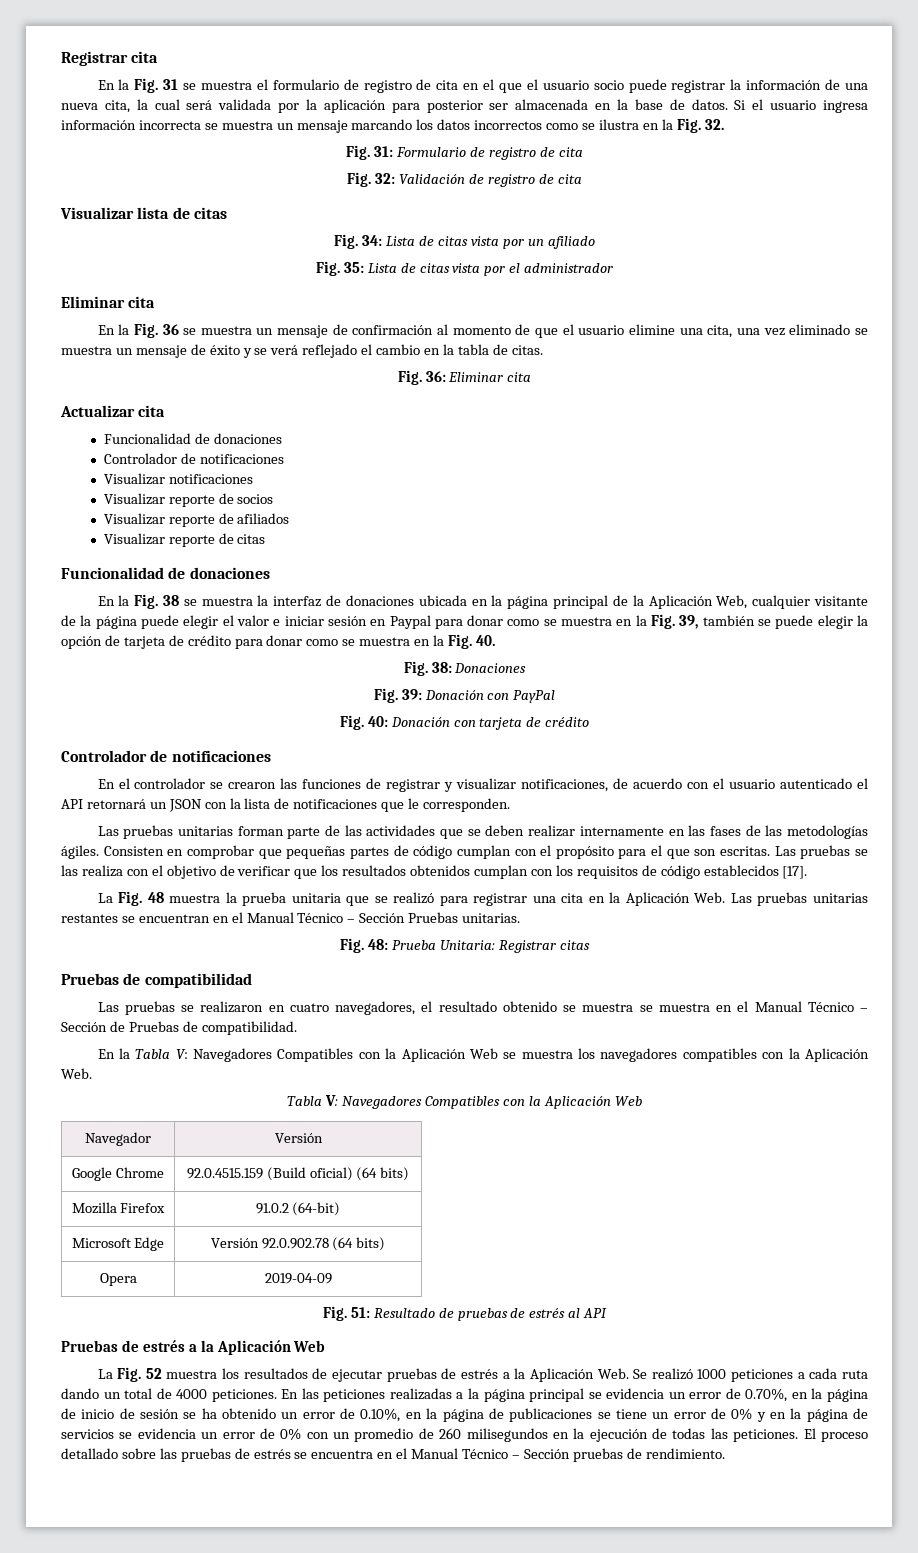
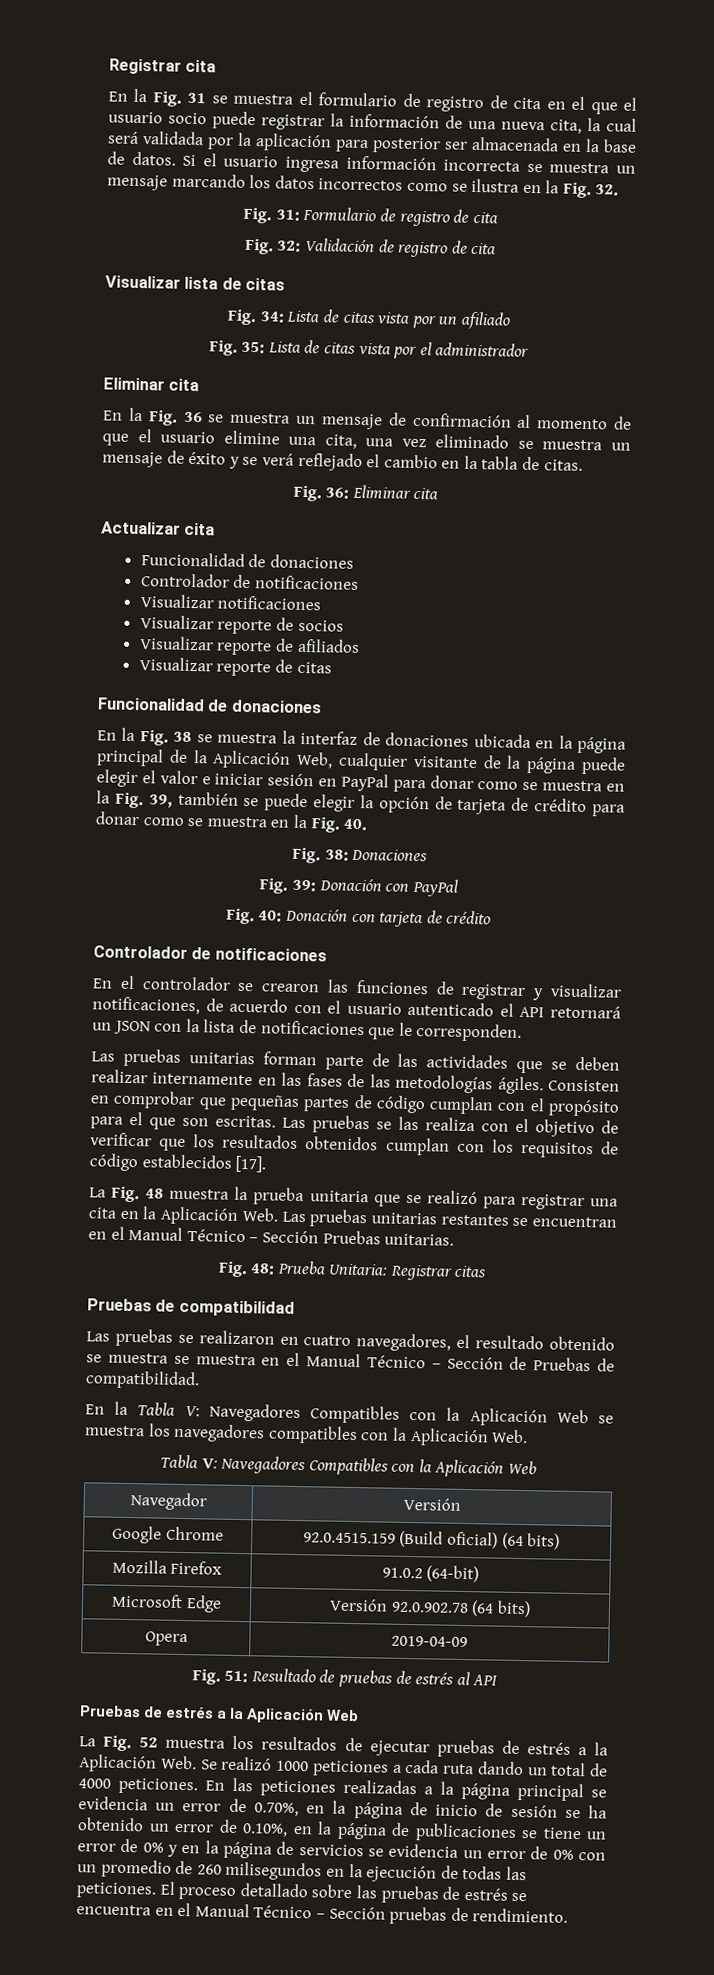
- En la Fig. 38 se muestra la interfaz de donaciones ubicada en la página principal de la Aplicación Web, cualquier visitante de la página puede elegir el valor e iniciar sesión en Paypal para donar como se muestra en la Fig. 39, también se puede elegir la opción de tarjeta de crédito para donar como se muestra en la Fig. 40.
+ En la Fig. 38 se muestra la interfaz de donaciones ubicada en la página principal de la Aplicación Web, cualquier visitante de la página puede elegir el valor e iniciar sesión en PayPal para donar como se muestra en la Fig. 39, también se puede elegir la opción de tarjeta de crédito para donar como se muestra en la Fig. 40.

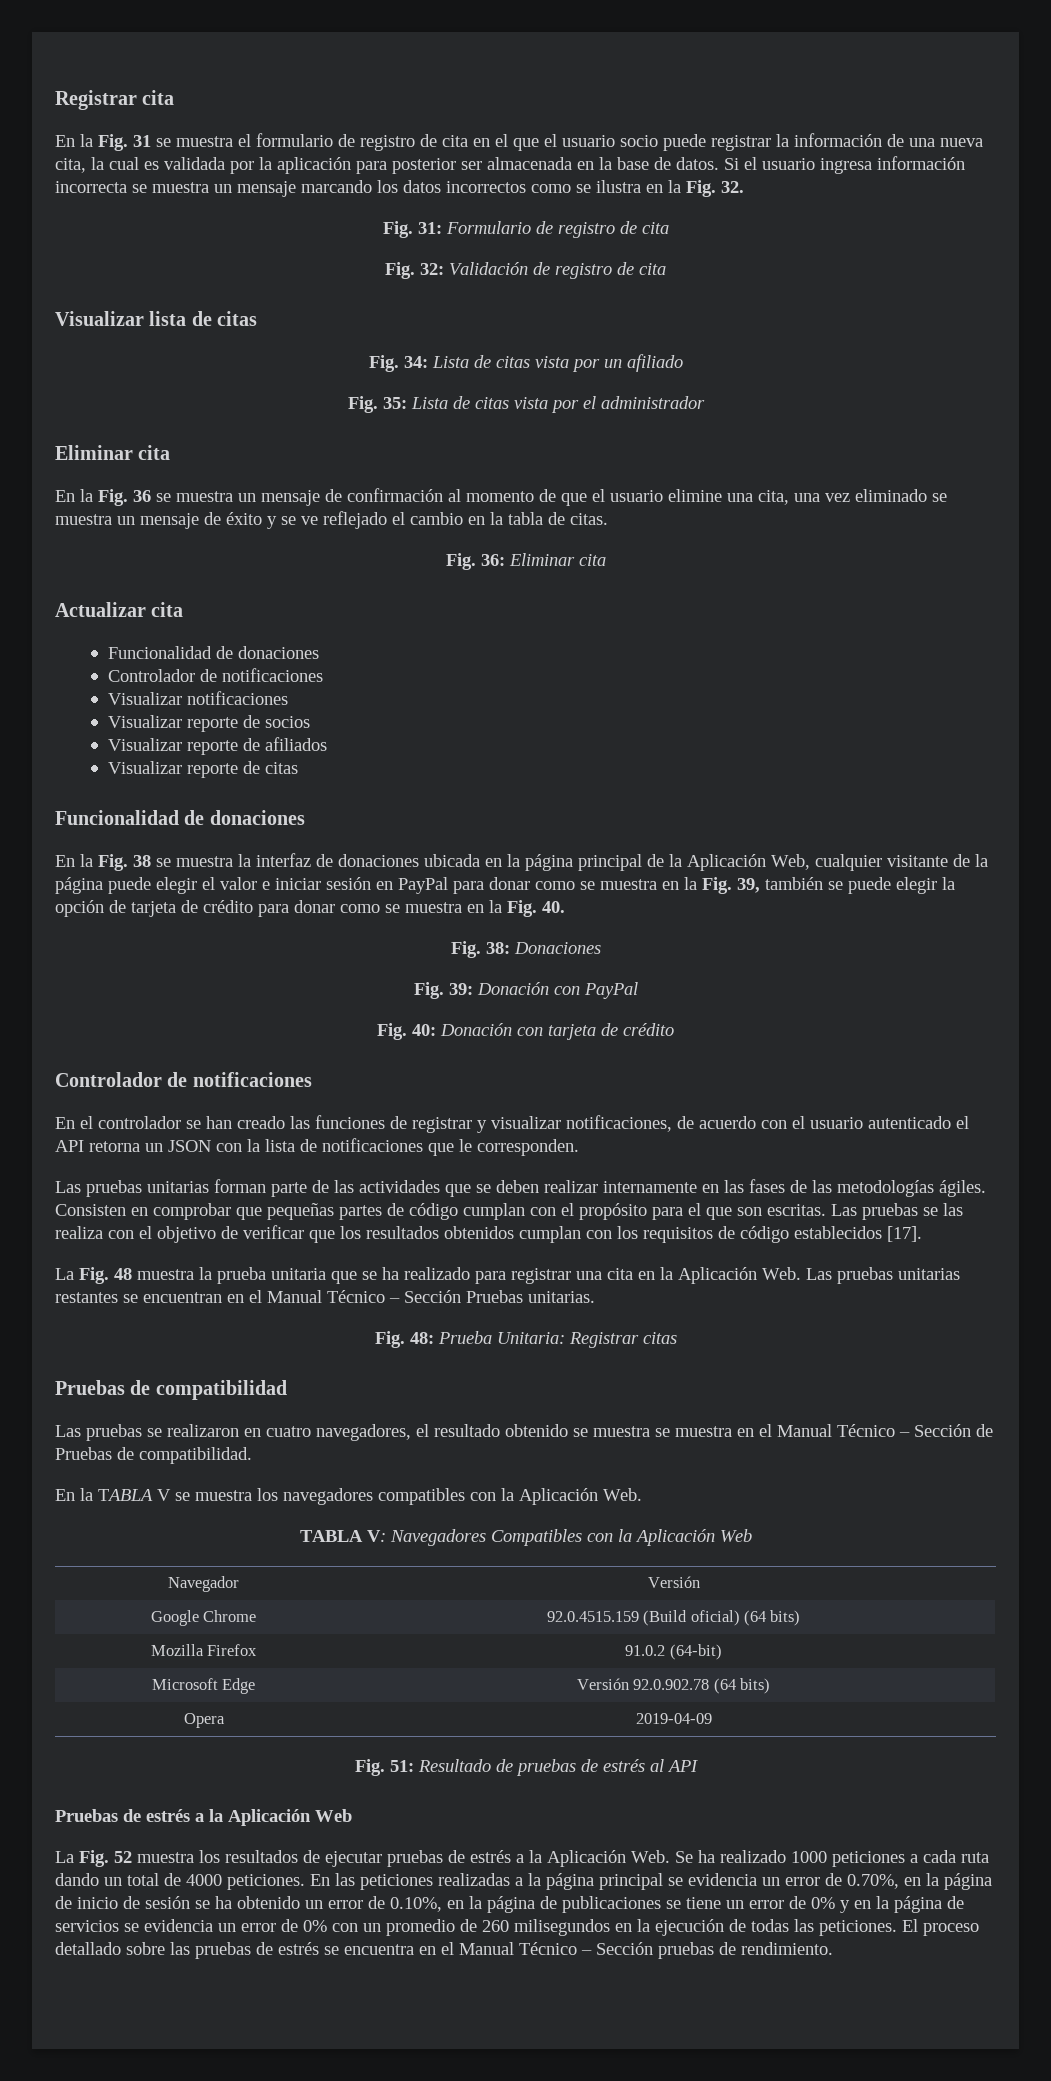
- En la Fig. 31 se muestra el formulario de registro de cita en el que el usuario socio puede registrar la información de una nueva cita, la cual será validada por la aplicación para posterior ser almacenada en la base de datos.
+ En la Fig. 31 se muestra el formulario de registro de cita en el que el usuario socio puede registrar la información de una nueva cita, la cual es validada por la aplicación para posterior ser almacenada en la base de datos.
- En la Fig. 36 se muestra un mensaje de confirmación al momento de que el usuario elimine una cita, una vez eliminado se muestra un mensaje de éxito y se verá reflejado el cambio en la tabla de citas.
+ En la Fig. 36 se muestra un mensaje de confirmación al momento de que el usuario elimine una cita, una vez eliminado se muestra un mensaje de éxito y se ve reflejado el cambio en la tabla de citas.
- En el controlador se crearon las funciones de registrar y visualizar notificaciones, de acuerdo con el usuario autenticado el API retornará un JSON con la lista de notificaciones que le corresponden.
+ En el controlador se han creado las funciones de registrar y visualizar notificaciones, de acuerdo con el usuario autenticado el API retorna un JSON con la lista de notificaciones que le corresponden.
- La Fig. 48 muestra la prueba unitaria que se realizó para registrar una cita en la Aplicación Web. Las pruebas unitarias restantes se encuentran en el Manual Técnico – Sección Pruebas unitarias.
+ La Fig. 48 muestra la prueba unitaria que se ha realizado para registrar una cita en la Aplicación Web. Las pruebas unitarias restantes se encuentran en el Manual Técnico – Sección Pruebas unitarias.
- En la Tabla V: Navegadores Compatibles con la Aplicación Web se muestra los navegadores compatibles con la Aplicación Web.
- Tabla V: Navegadores Compatibles con la Aplicación Web
+ En la TABLA V se muestra los navegadores compatibles con la Aplicación Web.
+ TABLA V: Navegadores Compatibles con la Aplicación Web
- La Fig. 52 muestra los resultados de ejecutar pruebas de estrés a la Aplicación Web. Se realizó 1000 peticiones a cada ruta dando un total de 4000 peticiones.
+ La Fig. 52 muestra los resultados de ejecutar pruebas de estrés a la Aplicación Web. Se ha realizado 1000 peticiones a cada ruta dando un total de 4000 peticiones.

